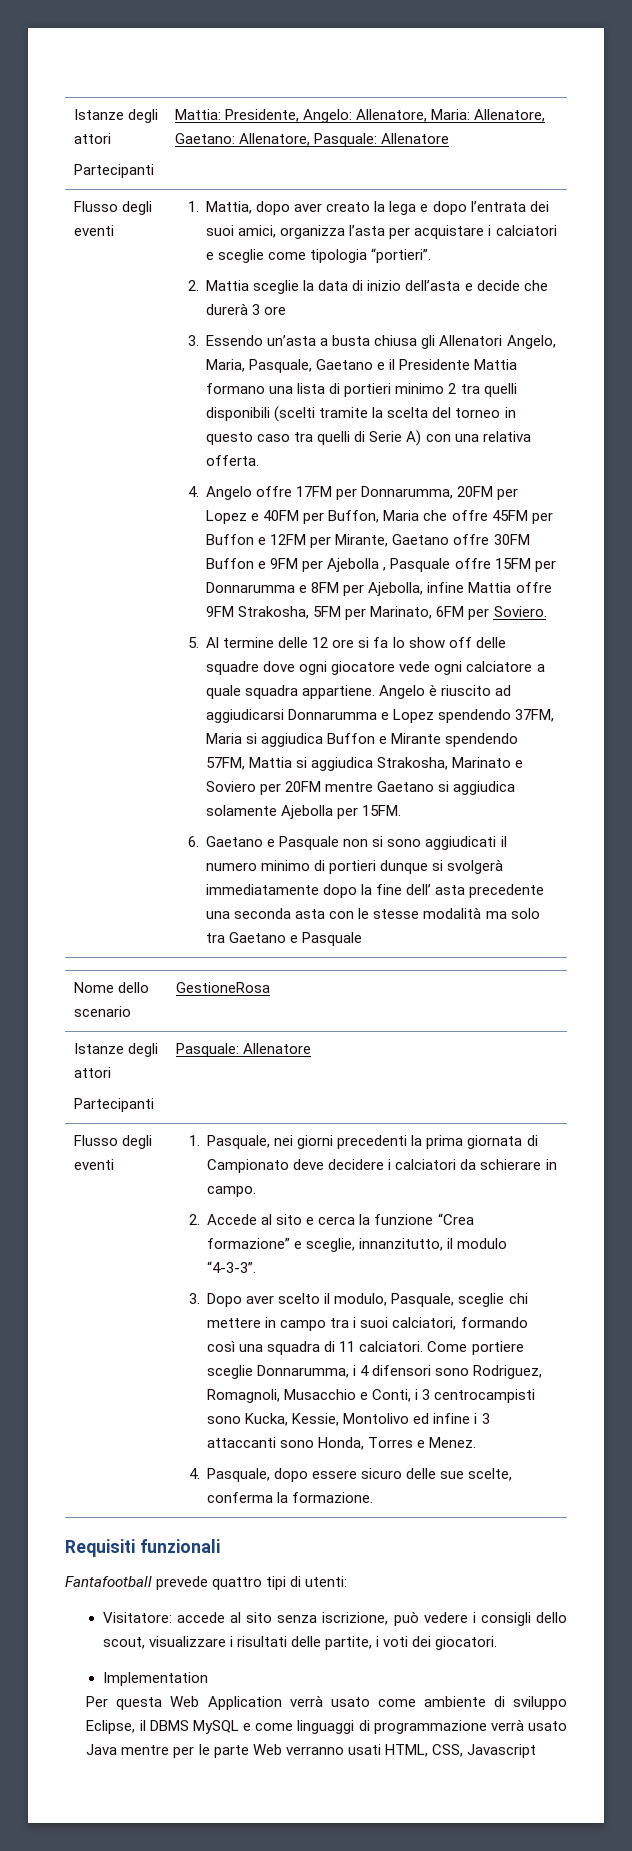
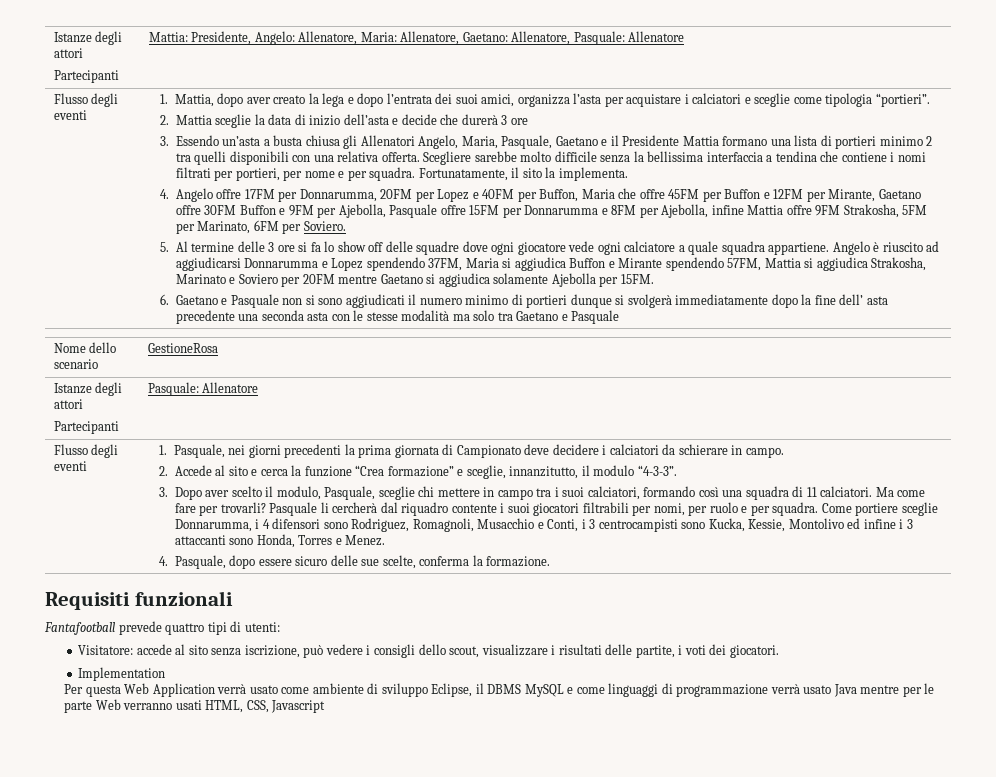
- 3. Essendo un’asta a busta chiusa gli Allenatori Angelo, Maria, Pasquale, Gaetano e il Presidente Mattia formano una lista di portieri minimo 2 tra quelli disponibili (scelti tramite la scelta del torneo in questo caso tra quelli di Serie A) con una relativa offerta.
+ 3. Essendo un’asta a busta chiusa gli Allenatori Angelo, Maria, Pasquale, Gaetano e il Presidente Mattia formano una lista di portieri minimo 2 tra quelli disponibili con una relativa offerta. Scegliere sarebbe molto difficile senza la bellissima interfaccia a tendina che contiene i nomi filtrati per portieri, per nome e per squadra. Fortunatamente, il sito la implementa.
- 4. Angelo offre 17FM per Donnarumma, 20FM per Lopez e 40FM per Buffon, Maria che offre 45FM per Buffon e 12FM per Mirante, Gaetano offre 30FM Buffon e 9FM per Ajebolla , Pasquale offre 15FM per Donnarumma e 8FM per Ajebolla, infine Mattia offre 9FM Strakosha, 5FM per Marinato, 6FM per Soviero.
+ 4. Angelo offre 17FM per Donnarumma, 20FM per Lopez e 40FM per Buffon, Maria che offre 45FM per Buffon e 12FM per Mirante, Gaetano offre 30FM Buffon e 9FM per Ajebolla, Pasquale offre 15FM per Donnarumma e 8FM per Ajebolla, infine Mattia offre 9FM Strakosha, 5FM per Marinato, 6FM per Soviero.
- 5. Al termine delle 12 ore si fa lo show off delle squadre dove ogni giocatore vede ogni calciatore a quale squadra appartiene.
+ 5. Al termine delle 3 ore si fa lo show off delle squadre dove ogni giocatore vede ogni calciatore a quale squadra appartiene.
+ Ma come fare per trovarli? Pasquale li cercherà dal riquadro contente i suoi giocatori filtrabili per nomi, per ruolo e per squadra.

